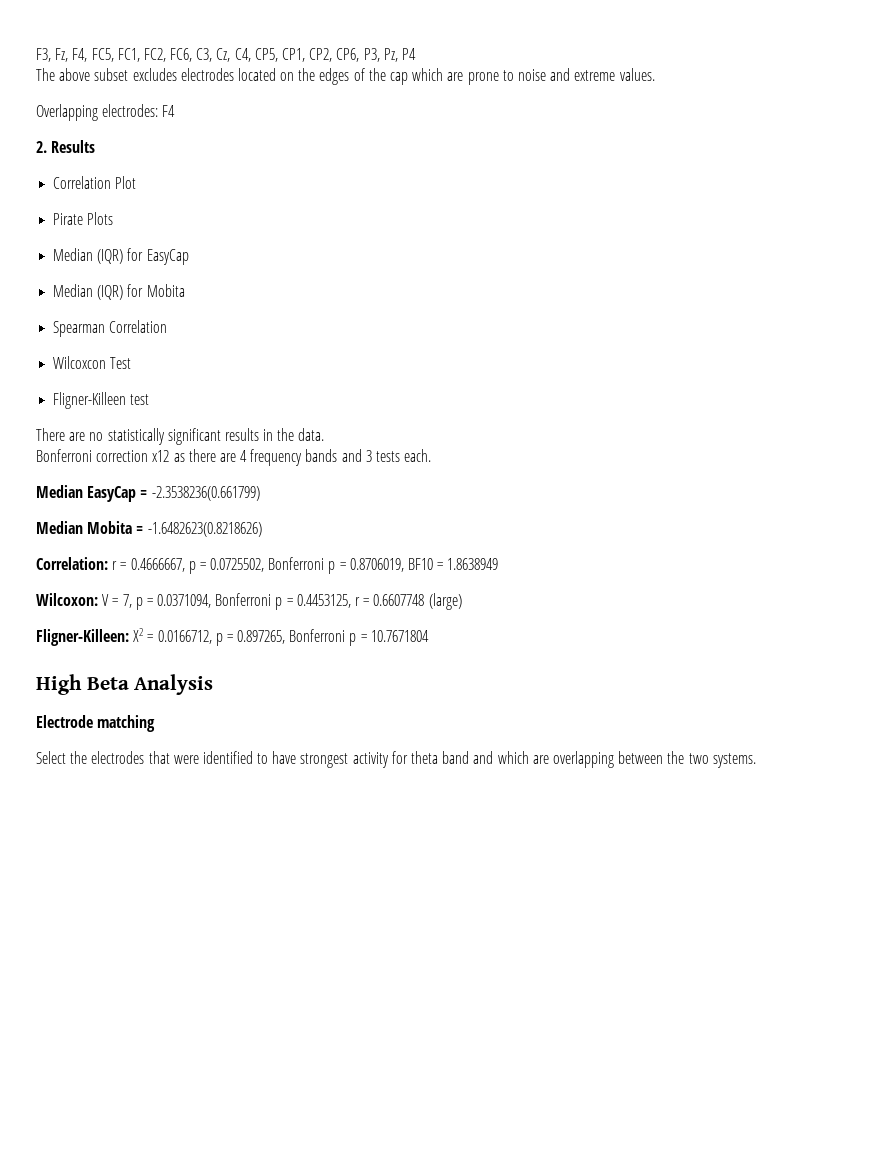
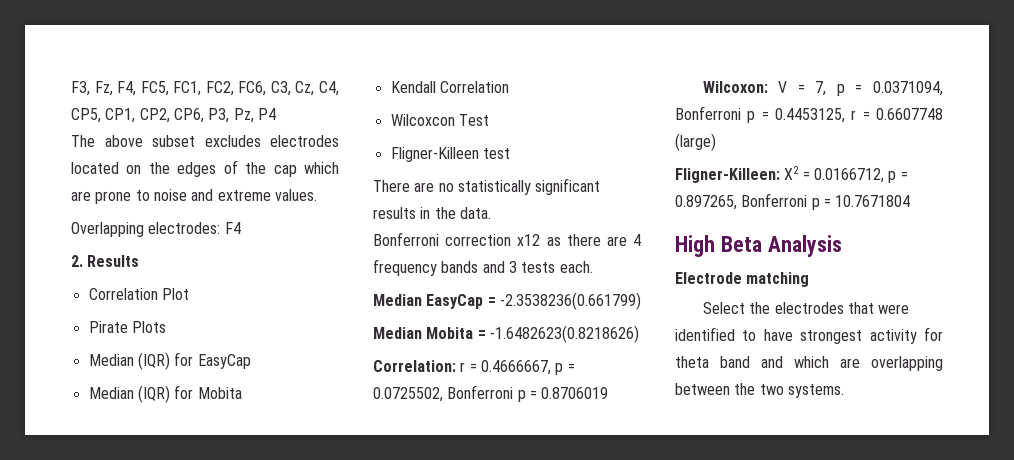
- Spearman Correlation
+ Kendall Correlation
- Correlation: r = 0.4666667, p = 0.0725502, Bonferroni p = 0.8706019, BF10 = 1.8638949
+ Correlation: r = 0.4666667, p = 0.0725502, Bonferroni p = 0.8706019

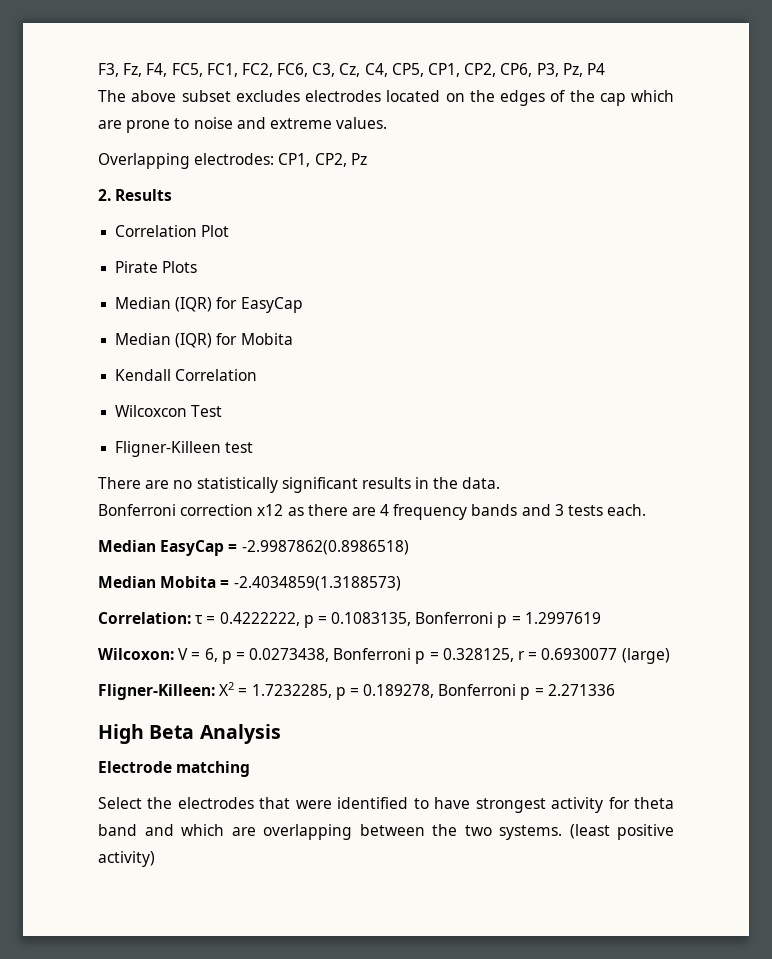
- Overlapping electrodes: F4
+ Overlapping electrodes: CP1, CP2, Pz
- Median EasyCap = -2.3538236(0.661799)
+ Median EasyCap = -2.9987862(0.8986518)
- Median Mobita = -1.6482623(0.8218626)
+ Median Mobita = -2.4034859(1.3188573)
- Correlation: r = 0.4666667, p = 0.0725502, Bonferroni p = 0.8706019
+ Correlation: τ = 0.4222222, p = 0.1083135, Bonferroni p = 1.2997619
- Wilcoxon: V = 7, p = 0.0371094, Bonferroni p = 0.4453125, r = 0.6607748 (large)
+ Wilcoxon: V = 6, p = 0.0273438, Bonferroni p = 0.328125, r = 0.6930077 (large)
- Fligner-Killeen: X2 = 0.0166712, p = 0.897265, Bonferroni p = 10.7671804
+ Fligner-Killeen: X2 = 1.7232285, p = 0.189278, Bonferroni p = 2.271336
+ (least positive activity)

